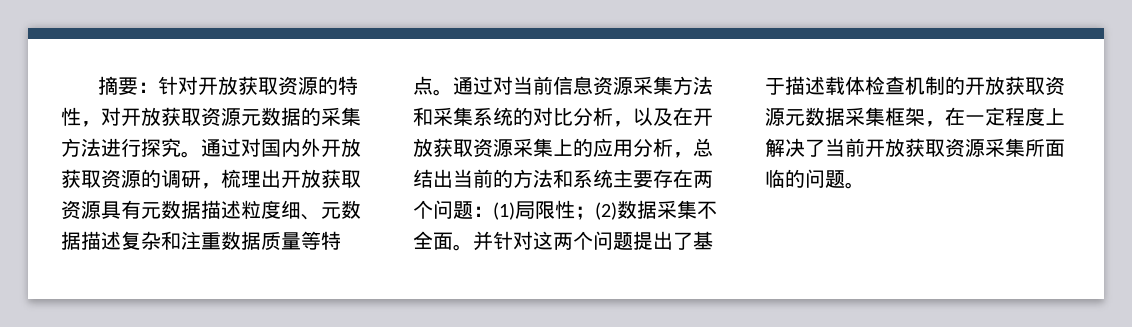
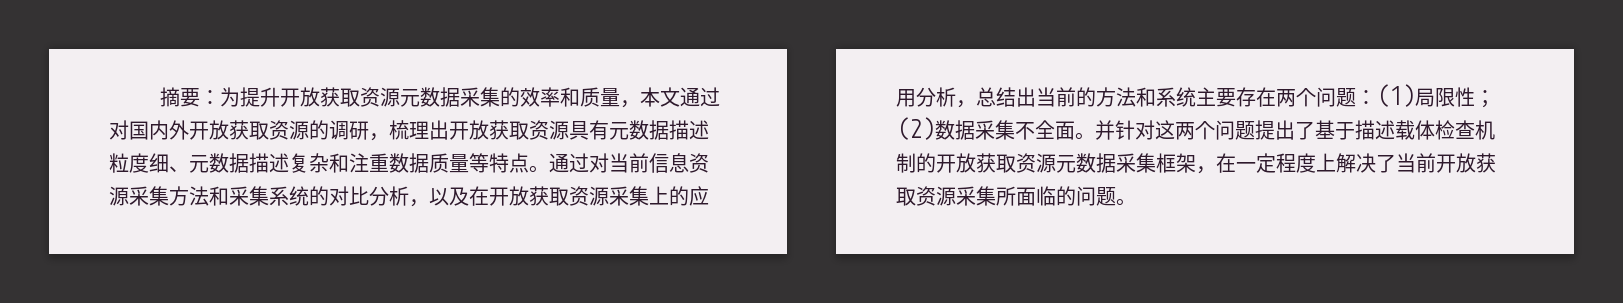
- 摘要：针对开放获取资源的特性，对开放获取资源元数据的采集方法进行探究。通过对国内外开放获取资源的调研，梳理出开放获取资源具有元数据描述粒度细、元数据描述复杂和注重数据质量等特点。
+ 摘要：为提升开放获取资源元数据采集的效率和质量，本文通过对国内外开放获取资源的调研，梳理出开放获取资源具有元数据描述粒度细、元数据描述复杂和注重数据质量等特点。

